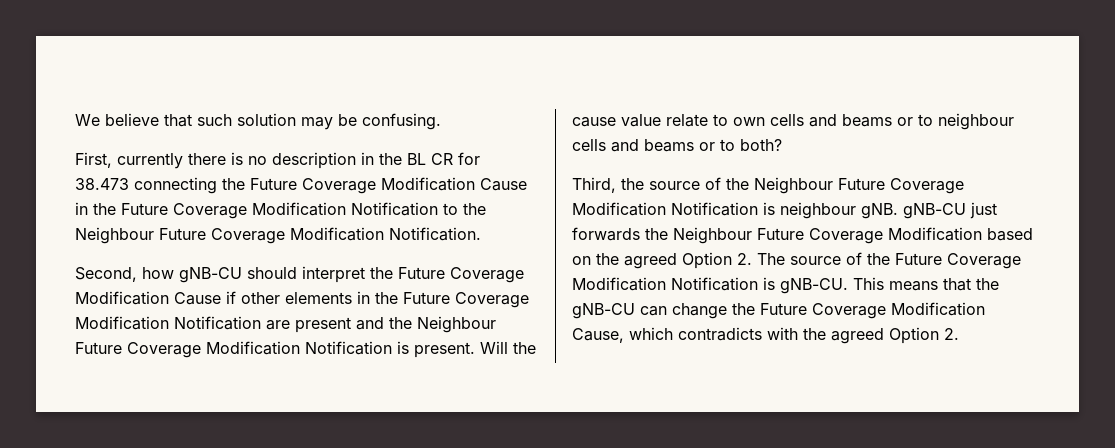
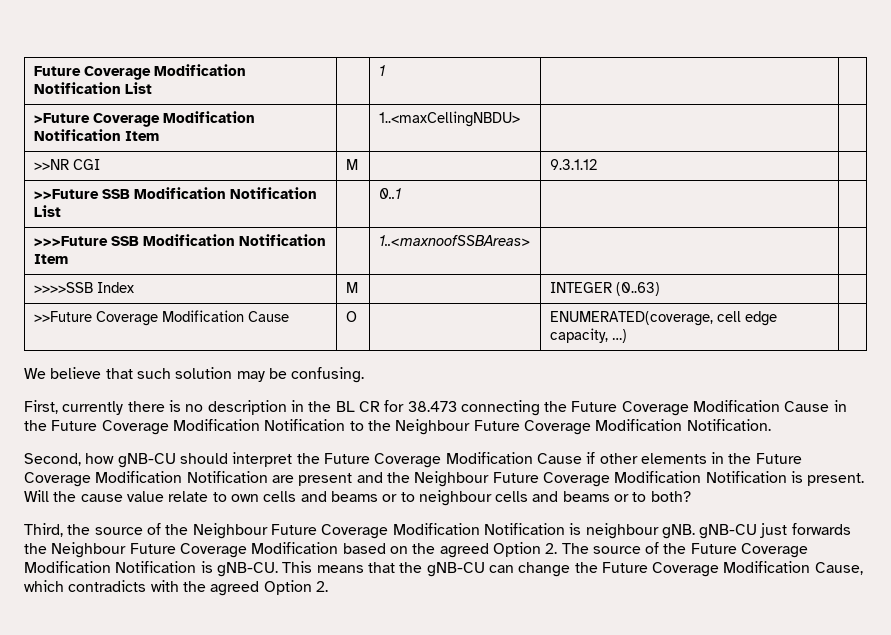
+ Future Coverage Modification Notification List | | 1 | |
+ >Future Coverage Modification Notification Item | | 1..<maxCellingNBDU> | |
+ >>NR CGI | M | | 9.3.1.12 |
+ >>Future SSB Modification Notification List | | 0..1 | |
+ >>>Future SSB Modification Notification Item | | 1..<maxnoofSSBAreas> | |
+ >>>>SSB Index | M | | INTEGER (0..63) |
+ >>Future Coverage Modification Cause | O | | ENUMERATED(coverage, cell edge capacity, …) |

